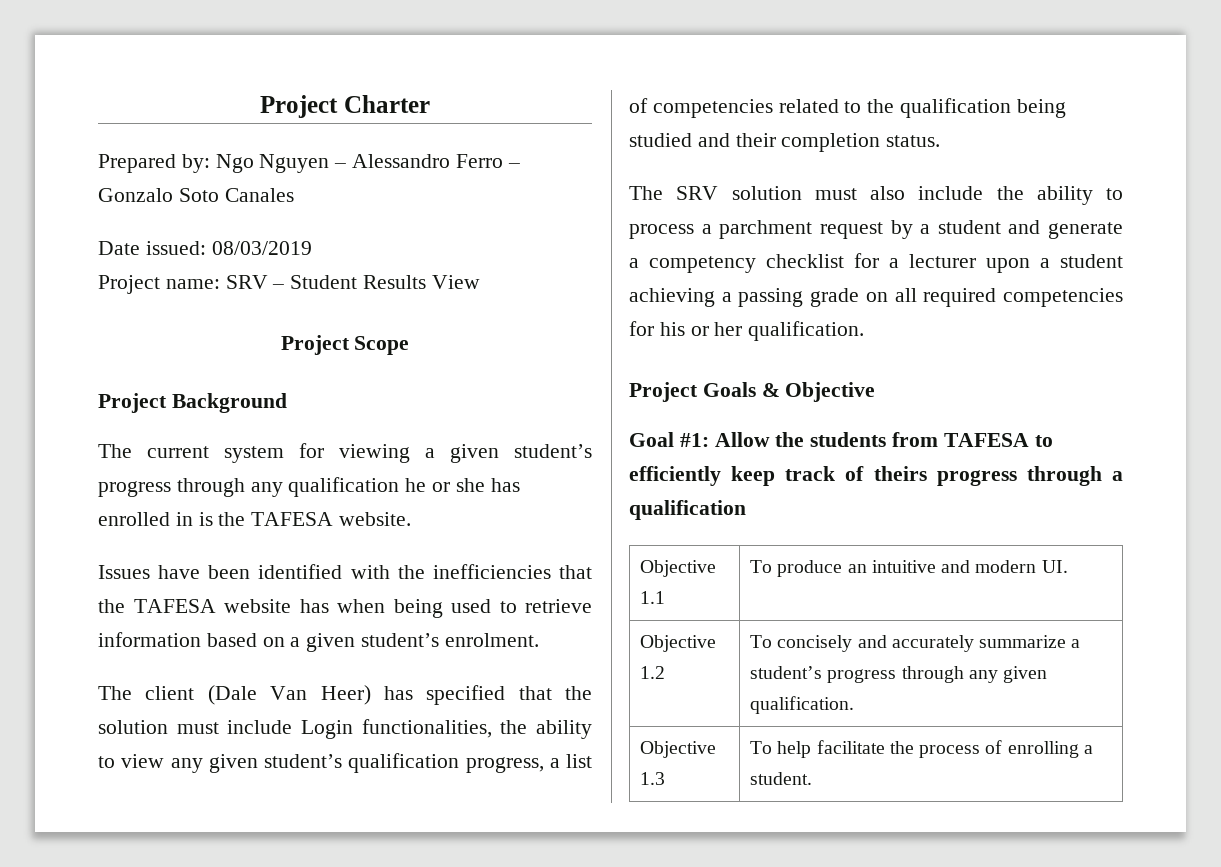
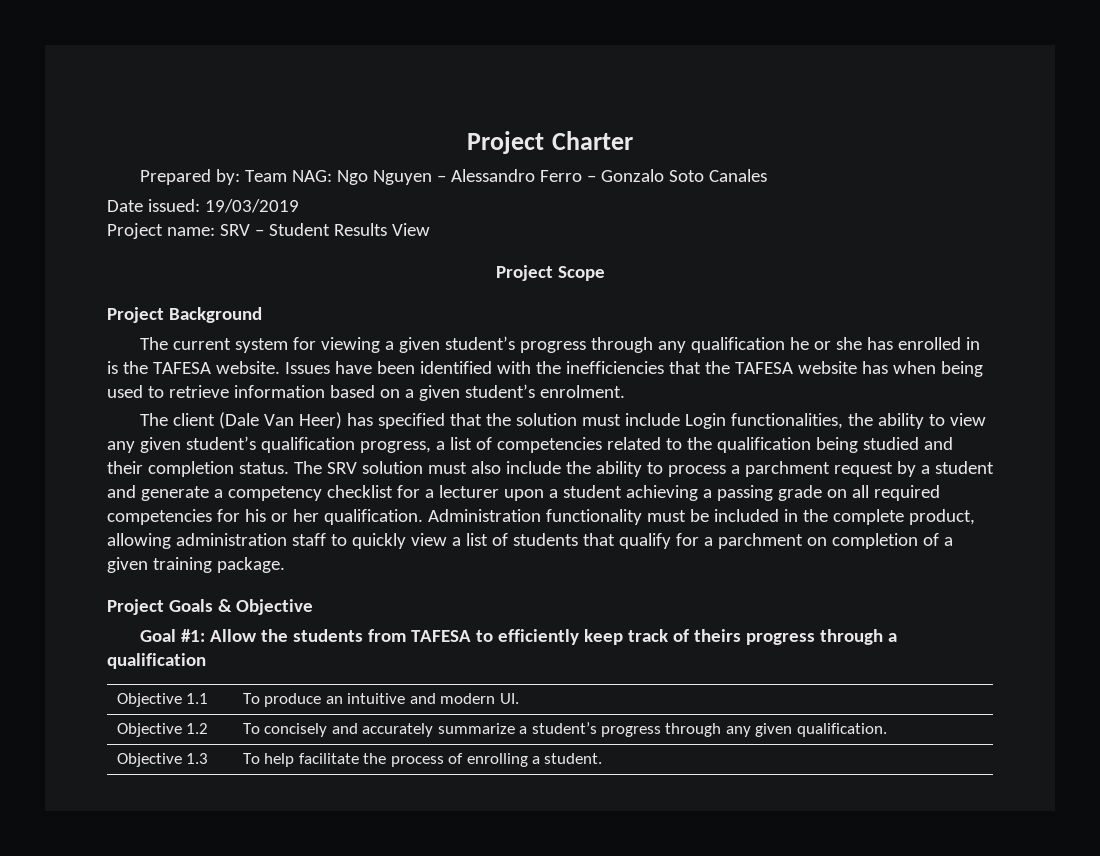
- Prepared by: Ngo Nguyen – Alessandro Ferro – Gonzalo Soto Canales
+ Prepared by: Team NAG: Ngo Nguyen – Alessandro Ferro – Gonzalo Soto Canales
- Date issued: 08/03/2019
+ Date issued: 19/03/2019
- The current system for viewing a given student’s progress through any qualification he or she has enrolled in is the TAFESA website.
- Issues have been identified with the inefficiencies that the TAFESA website has when being used to retrieve information based on a given student’s enrolment.
+ The current system for viewing a given student’s progress through any qualification he or she has enrolled in is the TAFESA website. Issues have been identified with the inefficiencies that the TAFESA website has when being used to retrieve information based on a given student’s enrolment.
- The client (Dale Van Heer) has specified that the solution must include Login functionalities, the ability to view any given student’s qualification progress, a list of competencies related to the qualification being studied and their completion status.
- The SRV solution must also include the ability to process a parchment request by a student and generate a competency checklist for a lecturer upon a student achieving a passing grade on all required competencies for his or her qualification.
+ The client (Dale Van Heer) has specified that the solution must include Login functionalities, the ability to view any given student’s qualification progress, a list of competencies related to the qualification being studied and their completion status. The SRV solution must also include the ability to process a parchment request by a student and generate a competency checklist for a lecturer upon a student achieving a passing grade on all required competencies for his or her qualification. Administration functionality must be included in the complete product, allowing administration staff to quickly view a list of students that qualify for a parchment on completion of a given training package.

